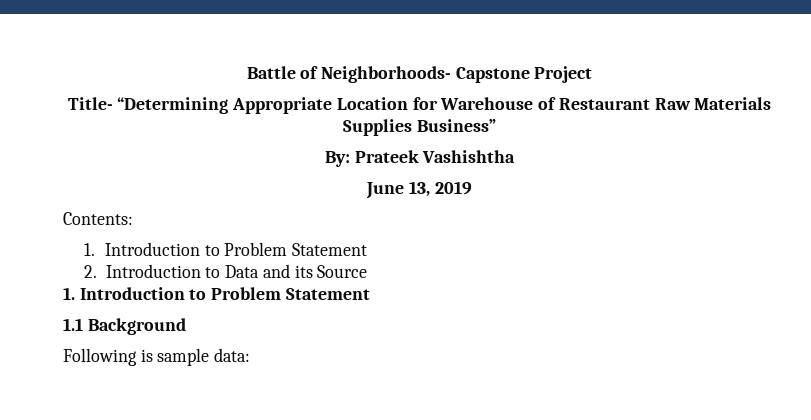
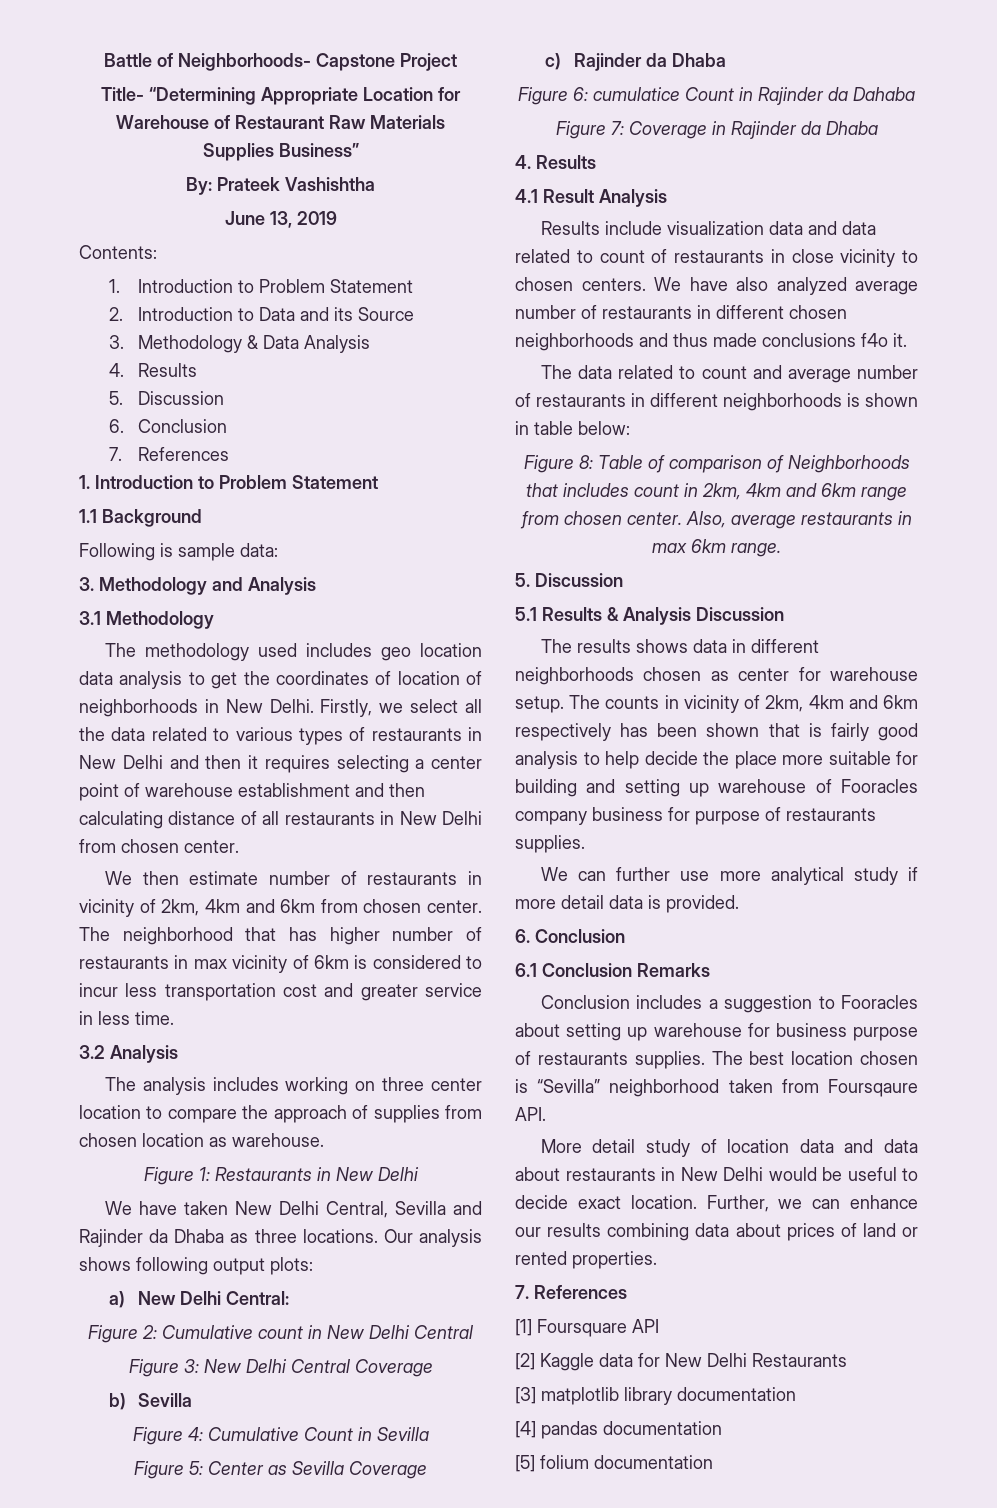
+ 3. Methodology & Data Analysis
+ 4. Results
+ 5. Discussion
+ 6. Conclusion
+ 7. References
+ 3. Methodology and Analysis
+ 3.1 Methodology
+ The methodology used includes geo location data analysis to get the coordinates of location of neighborhoods in New Delhi. Firstly, we select all the data related to various types of restaurants in New Delhi and then it requires selecting a center point of warehouse establishment and then calculating distance of all restaurants in New Delhi from chosen center.
+ We then estimate number of restaurants in vicinity of 2km, 4km and 6km from chosen center. The neighborhood that has higher number of restaurants in max vicinity of 6km is considered to incur less transportation cost and greater service in less time.
+ 3.2 Analysis
+ The analysis includes working on three center location to compare the approach of supplies from chosen location as warehouse.
+ Figure 1: Restaurants in New Delhi
+ We have taken New Delhi Central, Sevilla and Rajinder da Dhaba as three locations. Our analysis shows following output plots:
+ a) New Delhi Central:
+ Figure 2: Cumulative count in New Delhi Central
+ Figure 3: New Delhi Central Coverage
+ b) Sevilla
+ Figure 4: Cumulative Count in Sevilla
+ Figure 5: Center as Sevilla Coverage
+ c) Rajinder da Dhaba
+ Figure 6: cumulatice Count in Rajinder da Dahaba
+ Figure 7: Coverage in Rajinder da Dhaba
+ 4. Results
+ 4.1 Result Analysis
+ Results include visualization data and data related to count of restaurants in close vicinity to chosen centers. We have also analyzed average number of restaurants in different chosen neighborhoods and thus made conclusions f4o it.
+ The data related to count and average number of restaurants in different neighborhoods is shown in table below:
+ Figure 8: Table of comparison of Neighborhoods that includes count in 2km, 4km and 6km range from chosen center. Also, average restaurants in max 6km range.
+ 5. Discussion
+ 5.1 Results & Analysis Discussion
+ The results shows data in different neighborhoods chosen as center for warehouse setup. The counts in vicinity of 2km, 4km and 6km respectively has been shown that is fairly good analysis to help decide the place more suitable for building and setting up warehouse of Fooracles company business for purpose of restaurants supplies.
+ We can further use more analytical study if more detail data is provided.
+ 6. Conclusion
+ 6.1 Conclusion Remarks
+ Conclusion includes a suggestion to Fooracles about setting up warehouse for business purpose of restaurants supplies. The best location chosen is “Sevilla” neighborhood taken from Foursqaure API.
+ More detail study of location data and data about restaurants in New Delhi would be useful to decide exact location. Further, we can enhance our results combining data about prices of land or rented properties.
+ 7. References
+ [1] Foursquare API
+ [2] Kaggle data for New Delhi Restaurants
+ [3] matplotlib library documentation
+ [4] pandas documentation
+ [5] folium documentation

